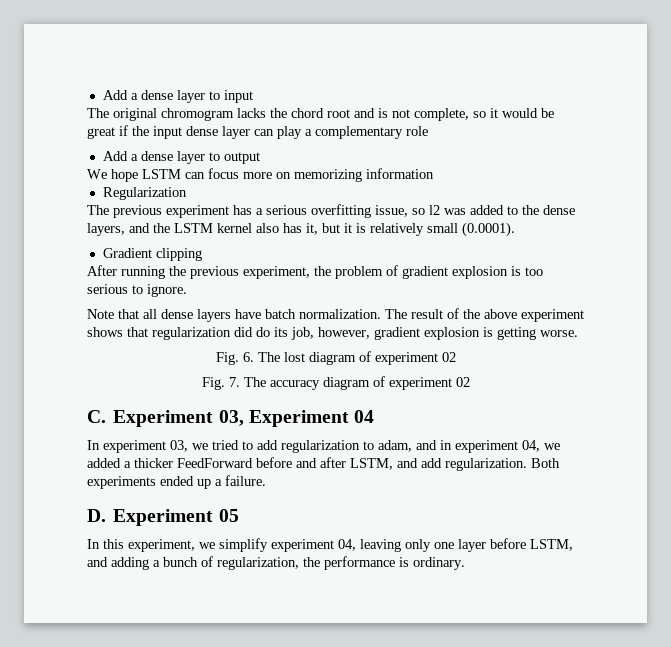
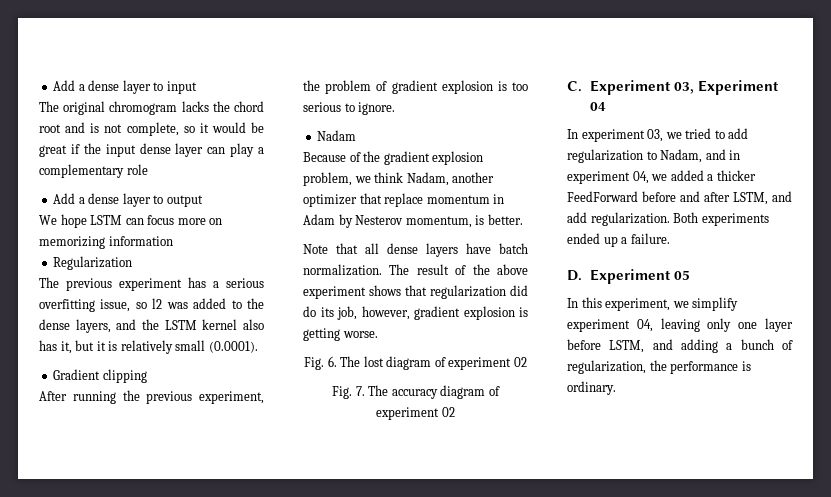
+ Nadam
+ Because of the gradient explosion problem, we think Nadam, another optimizer that replace momentum in Adam by Nesterov momentum, is better.
- In experiment 03, we tried to add regularization to adam, and in experiment 04, we added a thicker FeedForward before and after LSTM, and add regularization.
+ In experiment 03, we tried to add regularization to Nadam, and in experiment 04, we added a thicker FeedForward before and after LSTM, and add regularization.

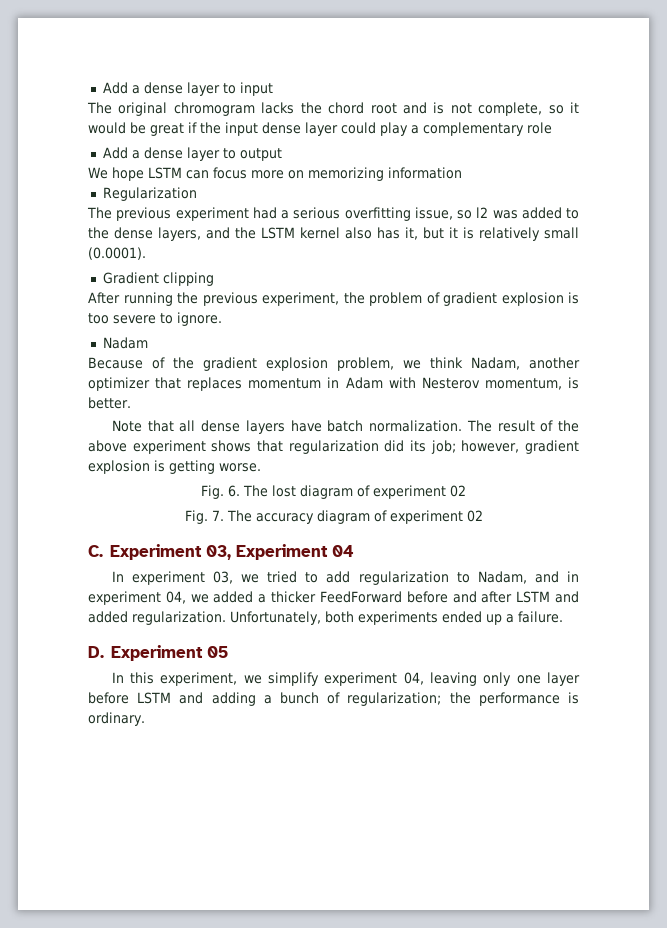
- The original chromogram lacks the chord root and is not complete, so it would be great if the input dense layer can play a complementary role
+ The original chromogram lacks the chord root and is not complete, so it would be great if the input dense layer could play a complementary role
- The previous experiment has a serious overfitting issue, so l2 was added to the dense layers, and the LSTM kernel also has it, but it is relatively small (0.0001).
+ The previous experiment had a serious overfitting issue, so l2 was added to the dense layers, and the LSTM kernel also has it, but it is relatively small (0.0001).
- After running the previous experiment, the problem of gradient explosion is too serious to ignore.
+ After running the previous experiment, the problem of gradient explosion is too severe to ignore.
- Because of the gradient explosion problem, we think Nadam, another optimizer that replace momentum in Adam by Nesterov momentum, is better.
+ Because of the gradient explosion problem, we think Nadam, another optimizer that replaces momentum in Adam with Nesterov momentum, is better.
- The result of the above experiment shows that regularization did do its job, however, gradient explosion is getting worse.
+ The result of the above experiment shows that regularization did its job; however, gradient explosion is getting worse.
- In experiment 03, we tried to add regularization to Nadam, and in experiment 04, we added a thicker FeedForward before and after LSTM, and add regularization. Both experiments ended up a failure.
+ In experiment 03, we tried to add regularization to Nadam, and in experiment 04, we added a thicker FeedForward before and after LSTM and added regularization. Unfortunately, both experiments ended up a failure.
- In this experiment, we simplify experiment 04, leaving only one layer before LSTM, and adding a bunch of regularization, the performance is ordinary.
+ In this experiment, we simplify experiment 04, leaving only one layer before LSTM and adding a bunch of regularization; the performance is ordinary.

